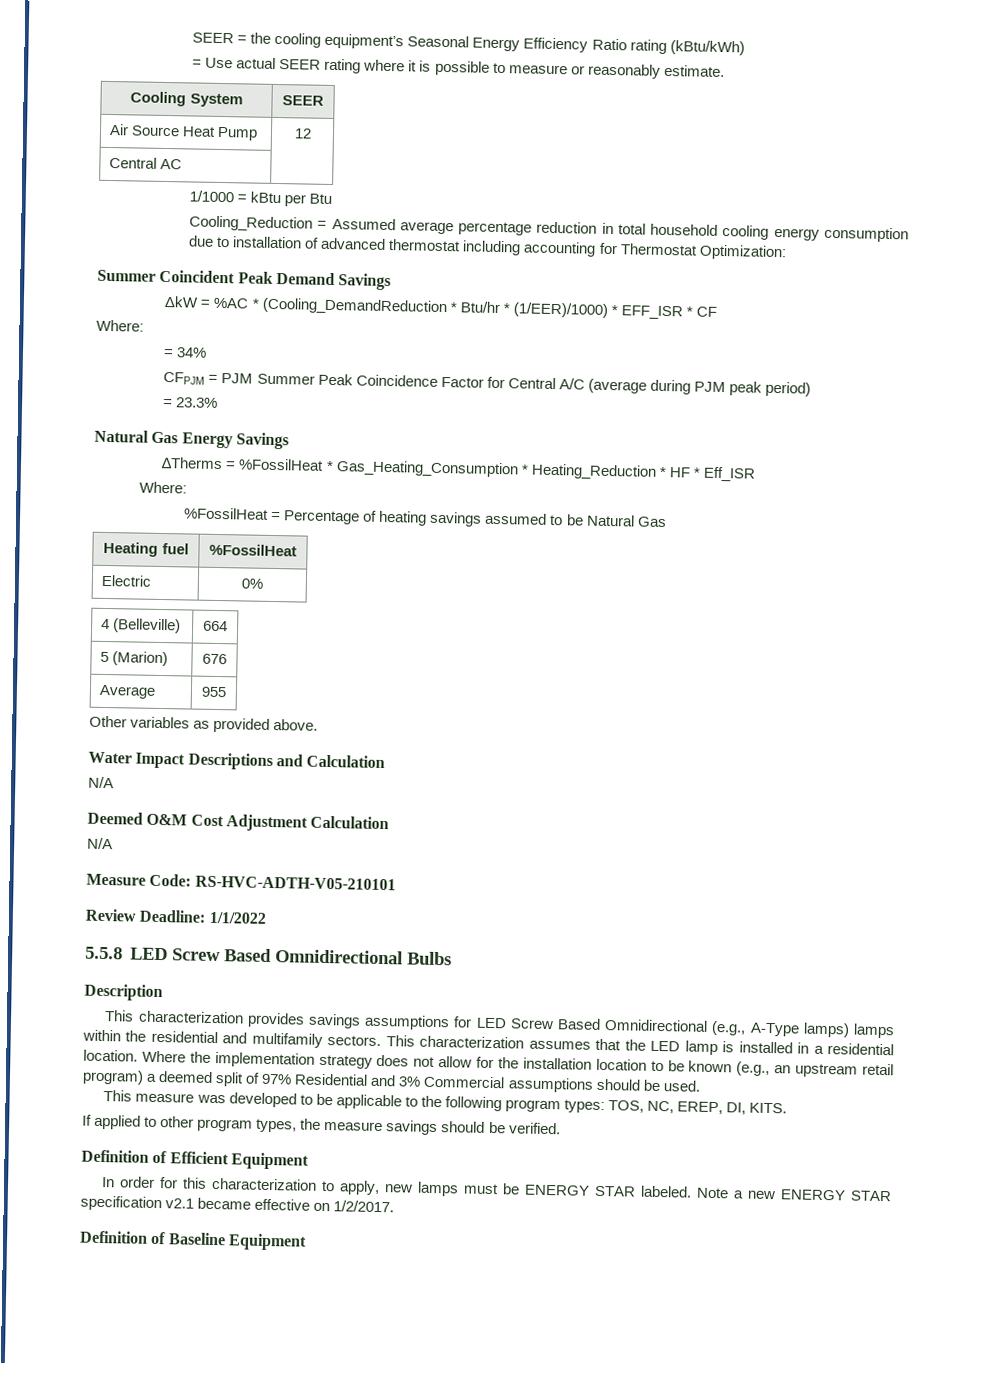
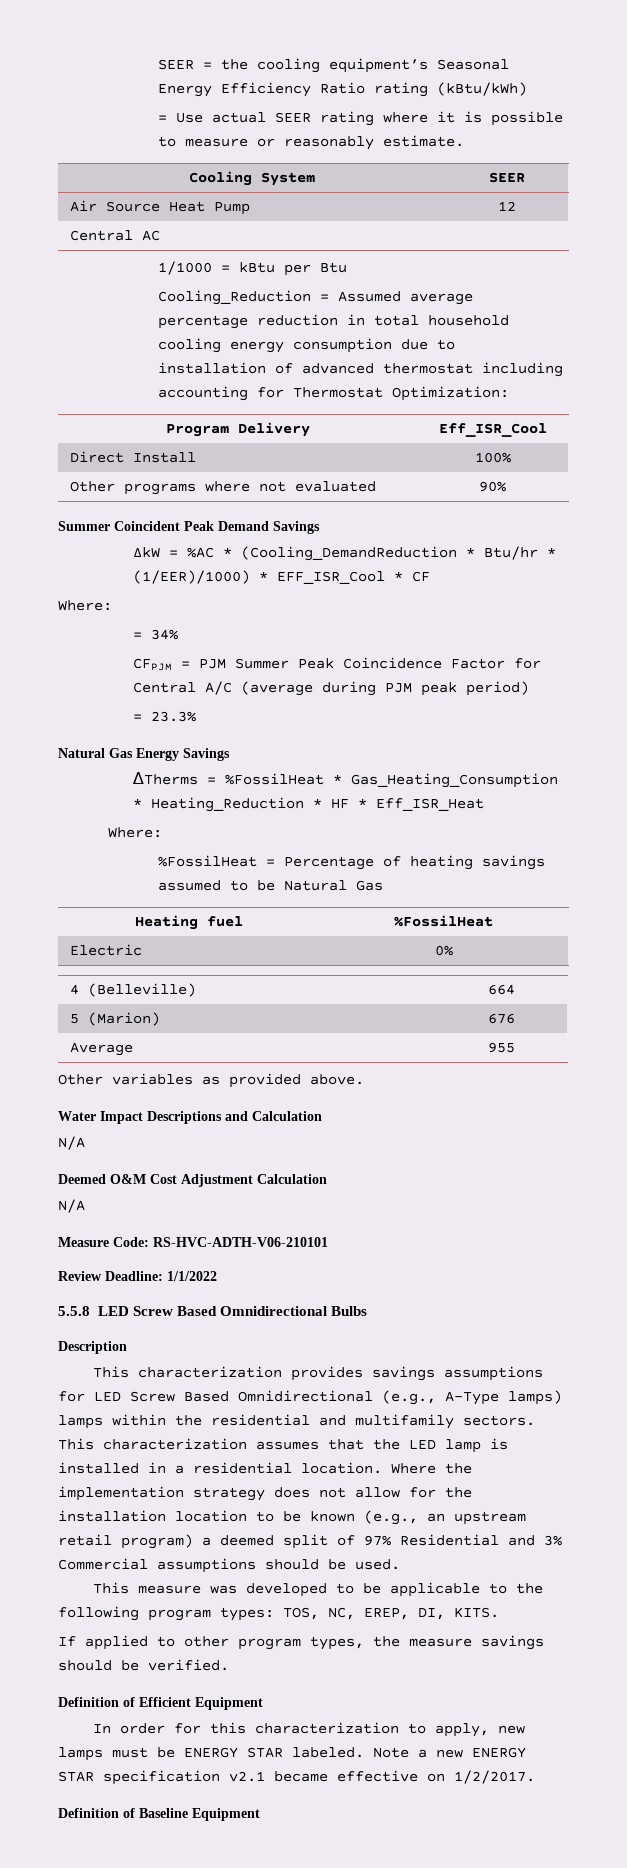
+ Program Delivery | Eff_ISR_Cool
+ Direct Install | 100%
+ Other programs where not evaluated | 90%
- ΔkW = %AC * (Cooling_DemandReduction * Btu/hr * (1/EER)/1000) * EFF_ISR * CF
+ ΔkW = %AC * (Cooling_DemandReduction * Btu/hr * (1/EER)/1000) * EFF_ISR_Cool * CF
- ∆Therms = %FossilHeat * Gas_Heating_Consumption * Heating_Reduction * HF * Eff_ISR
+ ∆Therms = %FossilHeat * Gas_Heating_Consumption * Heating_Reduction * HF * Eff_ISR_Heat
- Measure Code: RS-HVC-ADTH-V05-210101
+ Measure Code: RS-HVC-ADTH-V06-210101

